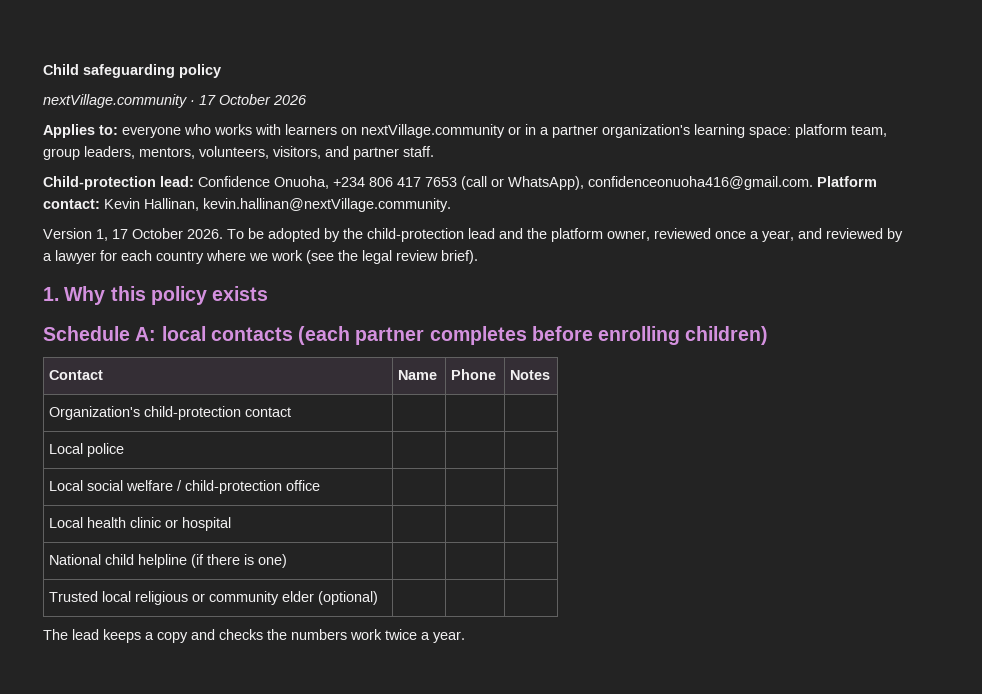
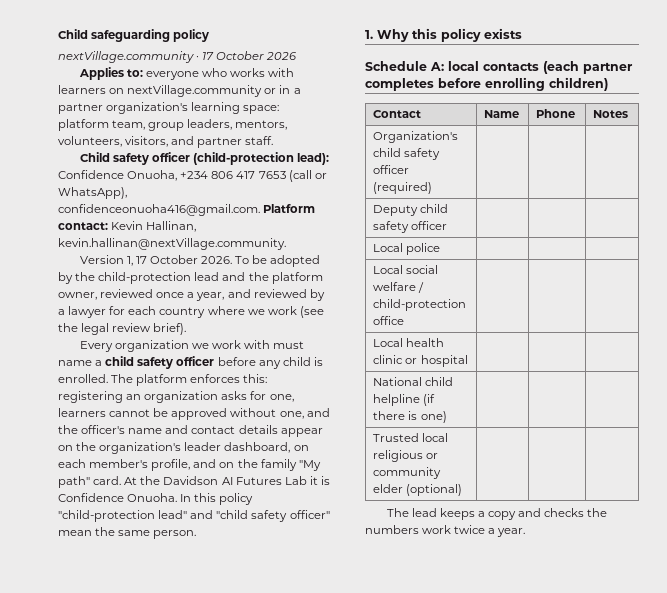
- Child-protection lead: Confidence Onuoha, +234 806 417 7653 (call or WhatsApp), confidenceonuoha416@gmail.com. Platform contact: Kevin Hallinan, kevin.hallinan@nextVillage.community.
+ Child safety officer (child-protection lead): Confidence Onuoha, +234 806 417 7653 (call or WhatsApp), confidenceonuoha416@gmail.com. Platform contact: Kevin Hallinan, kevin.hallinan@nextVillage.community.
+ Every organization we work with must name a child safety officer before any child is enrolled. The platform enforces this: registering an organization asks for one, learners cannot be approved without one, and the officer's name and contact details appear on the organization's leader dashboard, on each member's profile, and on the family "My path" card. At the Davidson AI Futures Lab it is Confidence Onuoha. In this policy "child-protection lead" and "child safety officer" mean the same person.
- Organization's child-protection contact | | |
+ Organization's child safety officer (required) | | |
+ Deputy child safety officer | | |

